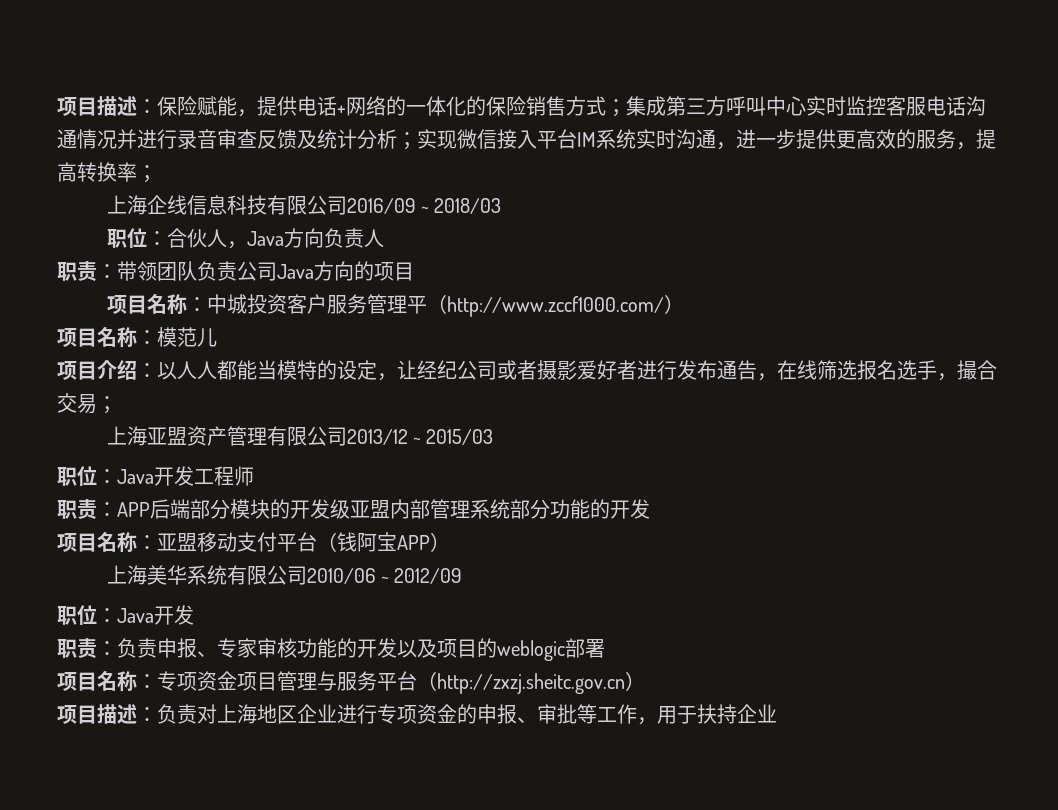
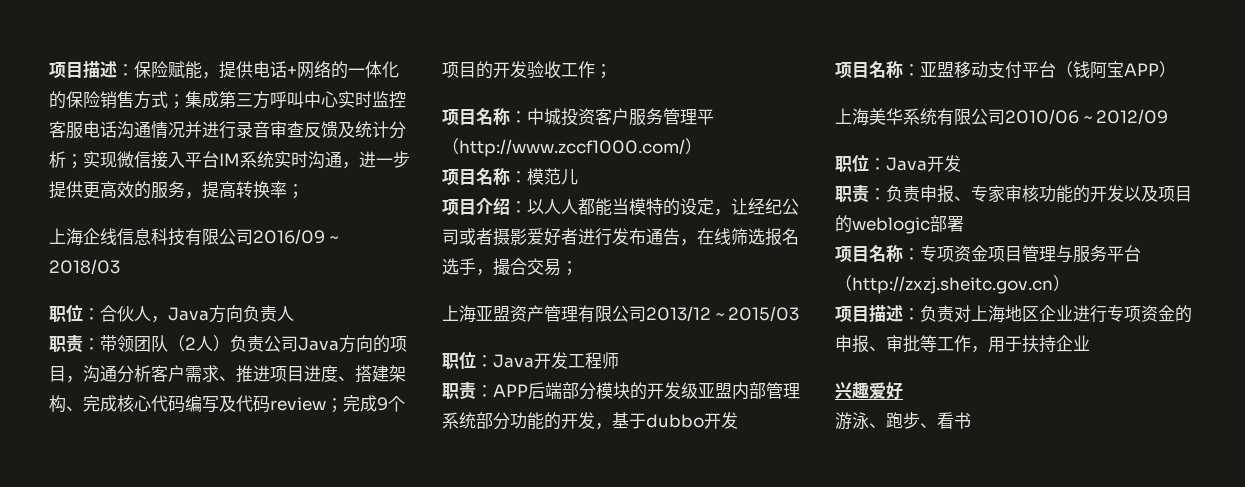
- 职责：带领团队负责公司Java方向的项目
+ 职责：带领团队（2人）负责公司Java方向的项目，沟通分析客户需求、推进项目进度、搭建架构、完成核心代码编写及代码review；完成9个项目的开发验收工作；
- 职责：APP后端部分模块的开发级亚盟内部管理系统部分功能的开发
+ 职责：APP后端部分模块的开发级亚盟内部管理系统部分功能的开发，基于dubbo开发
+ 兴趣爱好
+ 游泳、跑步、看书

